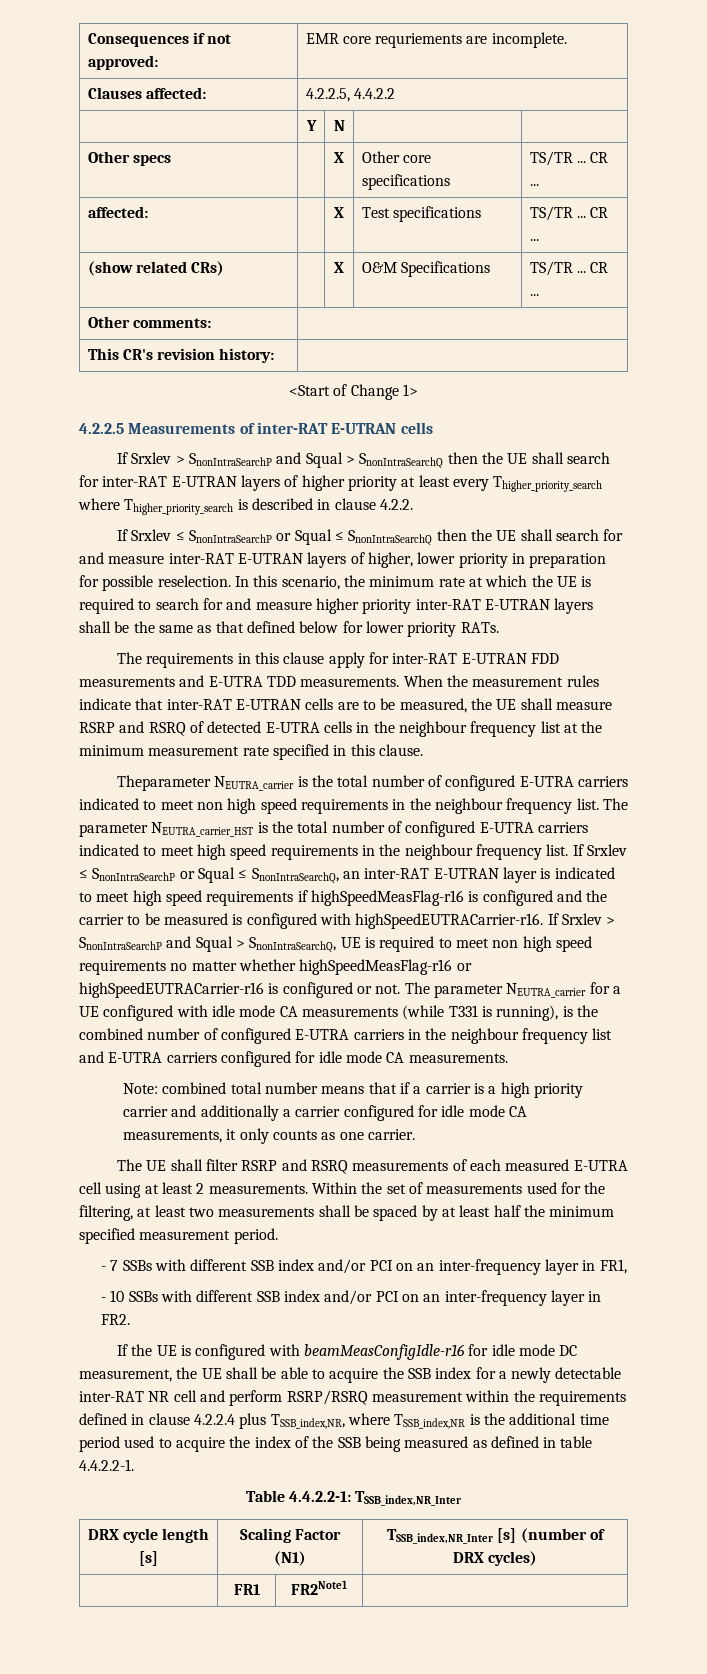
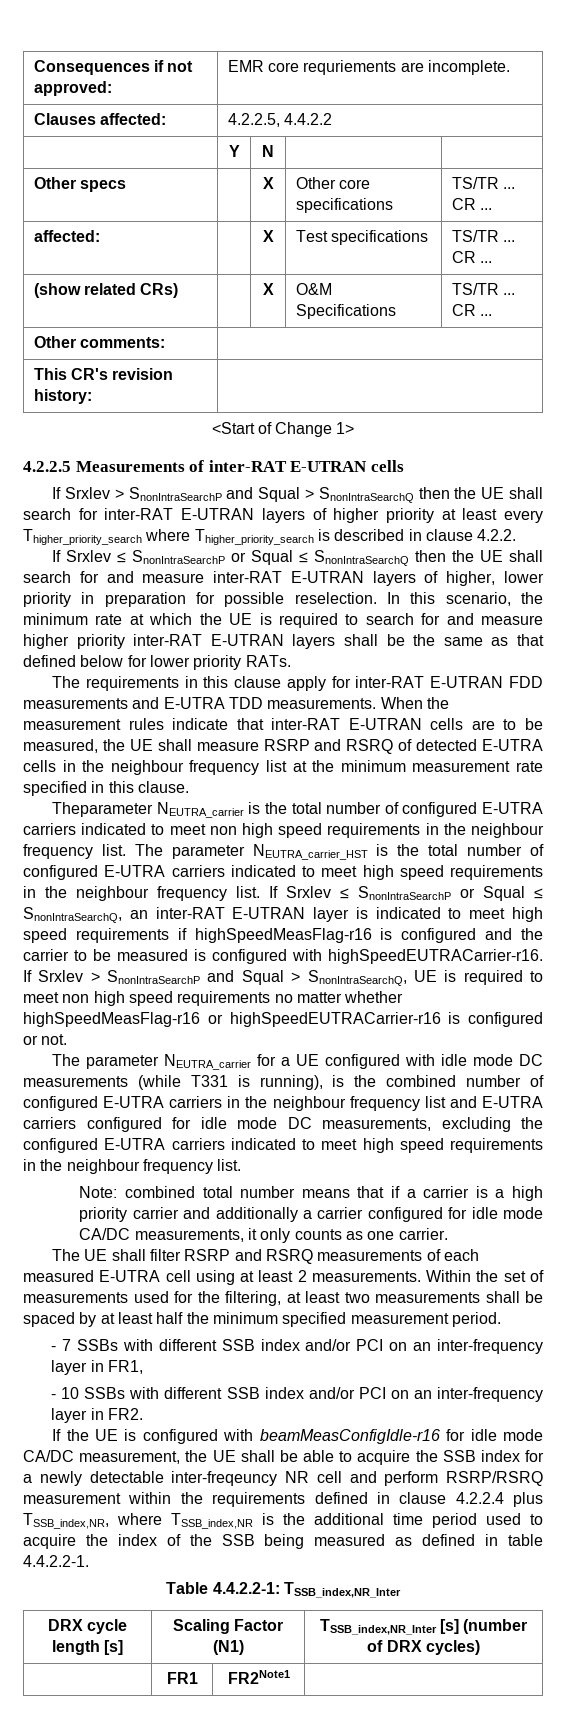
- If Srxlev > SnonIntraSearchP and Squal > SnonIntraSearchQ, UE is required to meet non high speed requirements no matter whether highSpeedMeasFlag-r16 or highSpeedEUTRACarrier-r16 is configured or not. The parameter NEUTRA_carrier for a UE configured with idle mode CA measurements (while T331 is running), is the combined number of configured E-UTRA carriers in the neighbour frequency list and E-UTRA carriers configured for idle mode CA measurements.
+ If Srxlev > SnonIntraSearchP and Squal > SnonIntraSearchQ, UE is required to meet non high speed requirements no matter whether highSpeedMeasFlag-r16 or highSpeedEUTRACarrier-r16 is configured or not.
+ The parameter NEUTRA_carrier for a UE configured with idle mode DC measurements (while T331 is running), is the combined number of configured E-UTRA carriers in the neighbour frequency list and E-UTRA carriers configured for idle mode DC measurements, excluding the configured E-UTRA carriers indicated to meet high speed requirements in the neighbour frequency list.
- Note: combined total number means that if a carrier is a high priority carrier and additionally a carrier configured for idle mode CA measurements, it only counts as one carrier.
+ Note: combined total number means that if a carrier is a high priority carrier and additionally a carrier configured for idle mode CA/DC measurements, it only counts as one carrier.
- If the UE is configured with beamMeasConfigIdle-r16 for idle mode DC measurement, the UE shall be able to acquire the SSB index for a newly detectable inter-RAT NR cell and perform RSRP/RSRQ measurement within the requirements defined in clause 4.2.2.4 plus TSSB_index,NR, where TSSB_index,NR is the additional time period used to acquire the index of the SSB being measured as defined in table 4.4.2.2-1.
+ If the UE is configured with beamMeasConfigIdle-r16 for idle mode CA/DC measurement, the UE shall be able to acquire the SSB index for a newly detectable inter-freqeuncy NR cell and perform RSRP/RSRQ measurement within the requirements defined in clause 4.2.2.4 plus TSSB_index,NR, where TSSB_index,NR is the additional time period used to acquire the index of the SSB being measured as defined in table 4.4.2.2-1.

